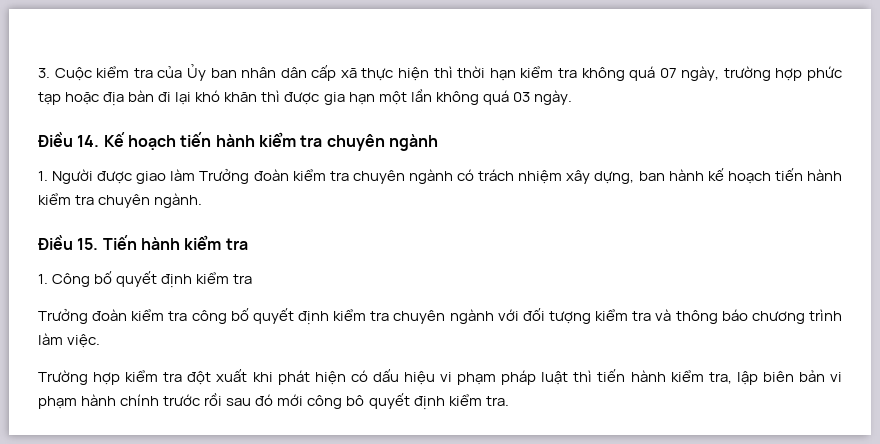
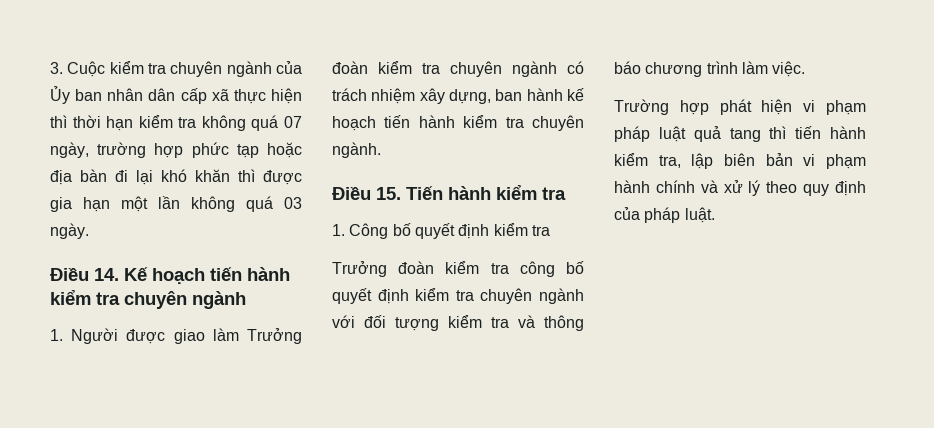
- 3. Cuộc kiểm tra của Ủy ban nhân dân cấp xã thực hiện thì thời hạn kiểm tra không quá 07 ngày, trường hợp phức tạp hoặc địa bàn đi lại khó khăn thì được gia hạn một lần không quá 03 ngày.
+ 3. Cuộc kiểm tra chuyên ngành của Ủy ban nhân dân cấp xã thực hiện thì thời hạn kiểm tra không quá 07 ngày, trường hợp phức tạp hoặc địa bàn đi lại khó khăn thì được gia hạn một lần không quá 03 ngày.
- Trường hợp kiểm tra đột xuất khi phát hiện có dấu hiệu vi phạm pháp luật thì tiến hành kiểm tra, lập biên bản vi phạm hành chính trước rồi sau đó mới công bô quyết định kiểm tra.
+ Trường hợp phát hiện vi phạm pháp luật quả tang thì tiến hành kiểm tra, lập biên bản vi phạm hành chính và xử lý theo quy định của pháp luật.

